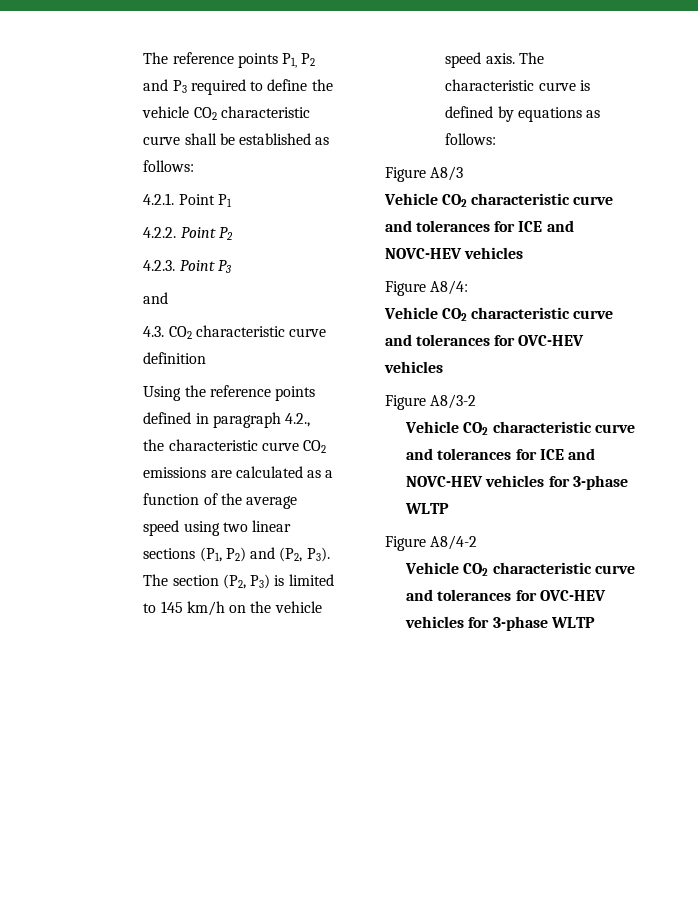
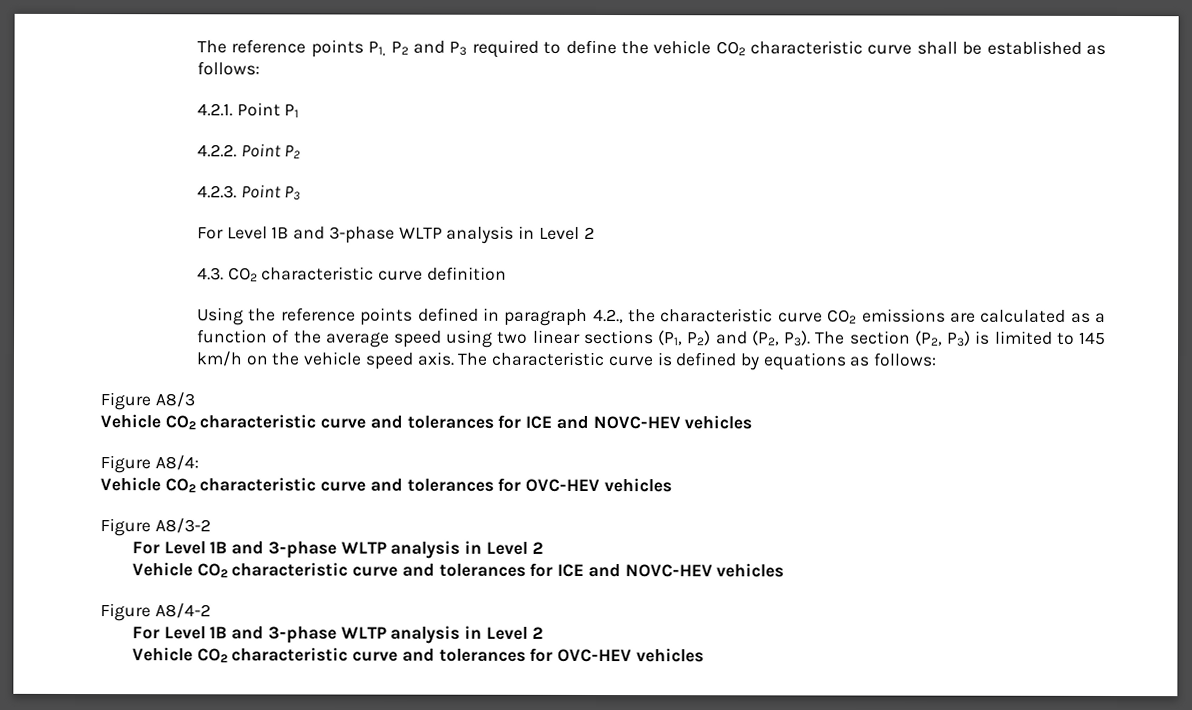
  4.2.3. Point P3
- and
+ For Level 1B and 3-phase WLTP analysis in Level 2
  Figure A8/3-2
- Vehicle CO2 characteristic curve and tolerances for ICE and NOVC-HEV vehicles for 3-phase WLTP
+ For Level 1B and 3-phase WLTP analysis in Level 2
+ Vehicle CO2 characteristic curve and tolerances for ICE and NOVC-HEV vehicles
  Figure A8/4-2
- Vehicle CO2 characteristic curve and tolerances for OVC-HEV vehicles for 3-phase WLTP
+ For Level 1B and 3-phase WLTP analysis in Level 2
+ Vehicle CO2 characteristic curve and tolerances for OVC-HEV vehicles

